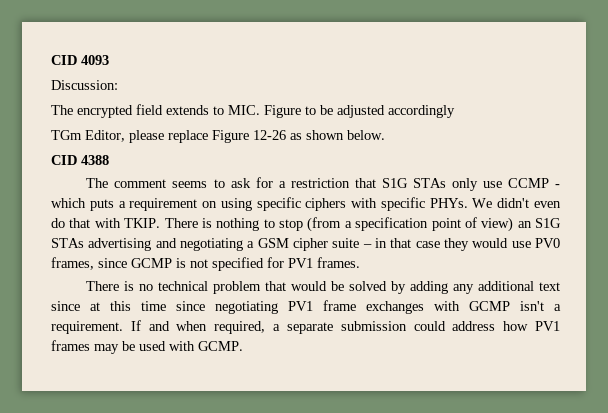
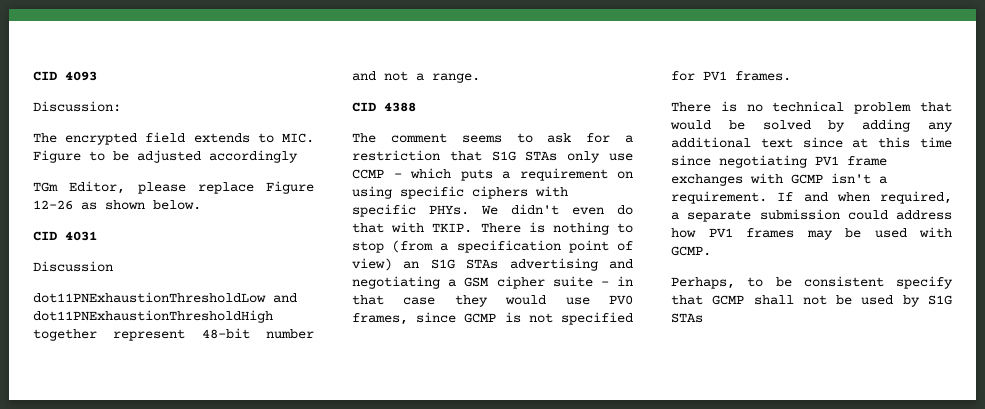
+ CID 4031
+ Discussion
+ dot11PNExhaustionThresholdLow and dot11PNExhaustionThresholdHigh together represent 48-bit number and not a range.
+ Perhaps, to be consistent specify that GCMP shall not be used by S1G STAs

